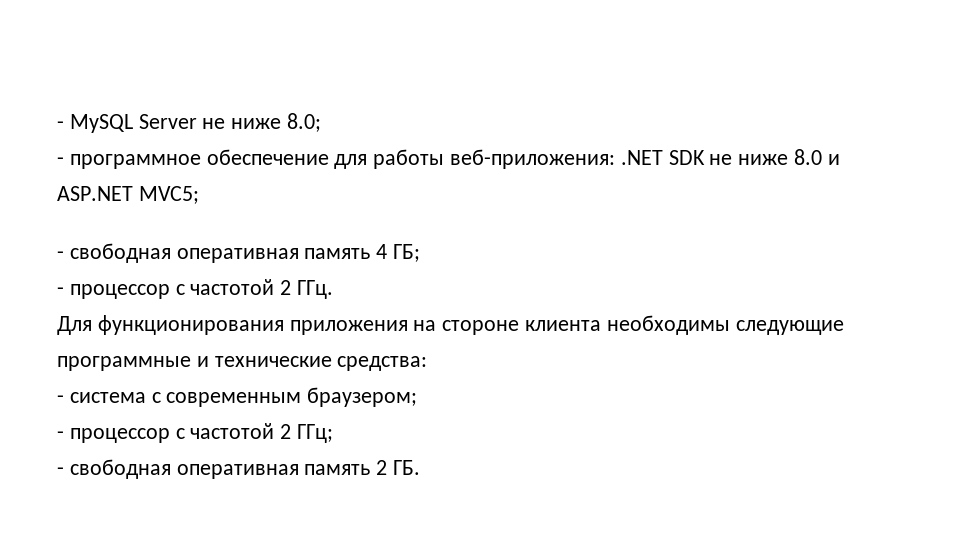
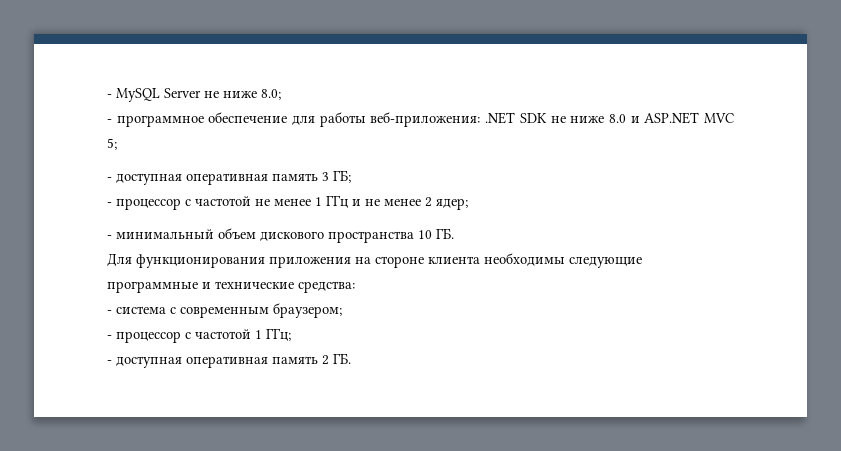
- - программное обеспечение для работы веб-приложения: .NET SDK не ниже 8.0 и ASP.NET MVC5;
- - свободная оперативная память 4 ГБ;
+ - программное обеспечение для работы веб-приложения: .NET SDK не ниже 8.0 и ASP.NET MVC 5;
+ - доступная оперативная память 3 ГБ;
- - процессор с частотой 2 ГГц.
+ - процессор с частотой не менее 1 ГГц и не менее 2 ядер;
+ - минимальный объем дискового пространства 10 ГБ.
- - процессор с частотой 2 ГГц;
+ - процессор с частотой 1 ГГц;
- - свободная оперативная память 2 ГБ.
+ - доступная оперативная память 2 ГБ.

